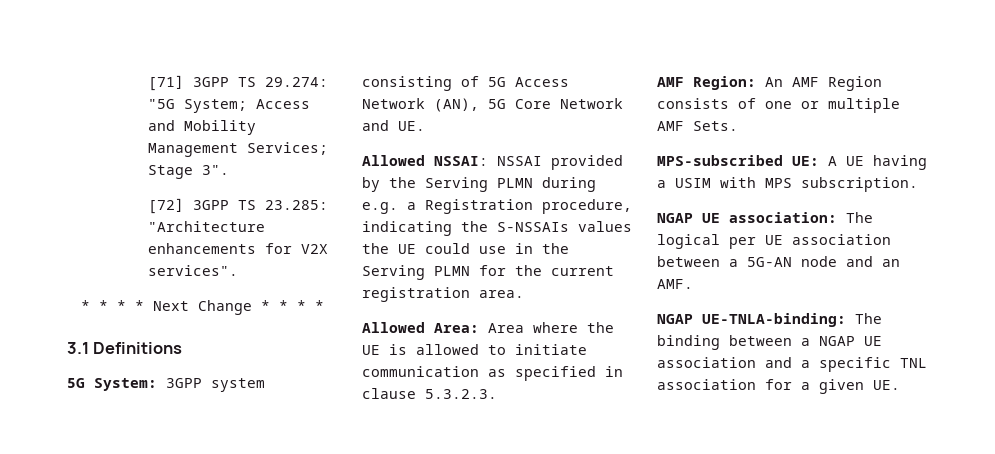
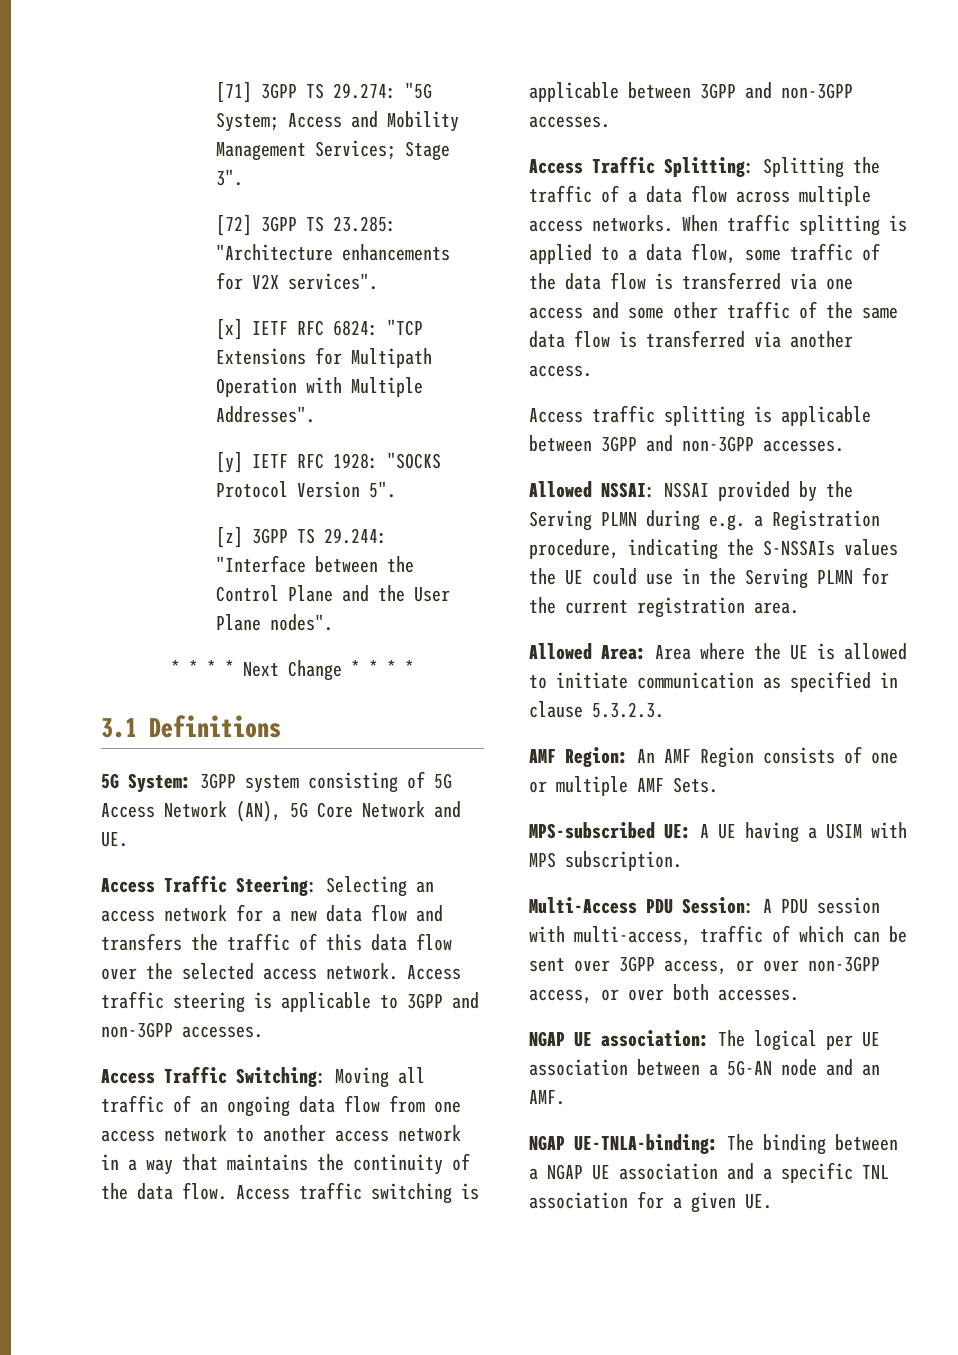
+ [x] IETF RFC 6824: "TCP Extensions for Multipath Operation with Multiple Addresses".
+ [y] IETF RFC 1928: "SOCKS Protocol Version 5".
+ [z] 3GPP TS 29.244: "Interface between the Control Plane and the User Plane nodes".
+ Access Traffic Steering: Selecting an access network for a new data flow and transfers the traffic of this data flow over the selected access network. Access traffic steering is applicable to 3GPP and non-3GPP accesses.
+ Access Traffic Switching: Moving all traffic of an ongoing data flow from one access network to another access network in a way that maintains the continuity of the data flow. Access traffic switching is applicable between 3GPP and non-3GPP accesses.
+ Access Traffic Splitting: Splitting the traffic of a data flow across multiple access networks. When traffic splitting is applied to a data flow, some traffic of the data flow is transferred via one access and some other traffic of the same data flow is transferred via another access.
+ Access traffic splitting is applicable between 3GPP and non-3GPP accesses.
+ Multi-Access PDU Session: A PDU session with multi-access, traffic of which can be sent over 3GPP access, or over non-3GPP access, or over both accesses.

